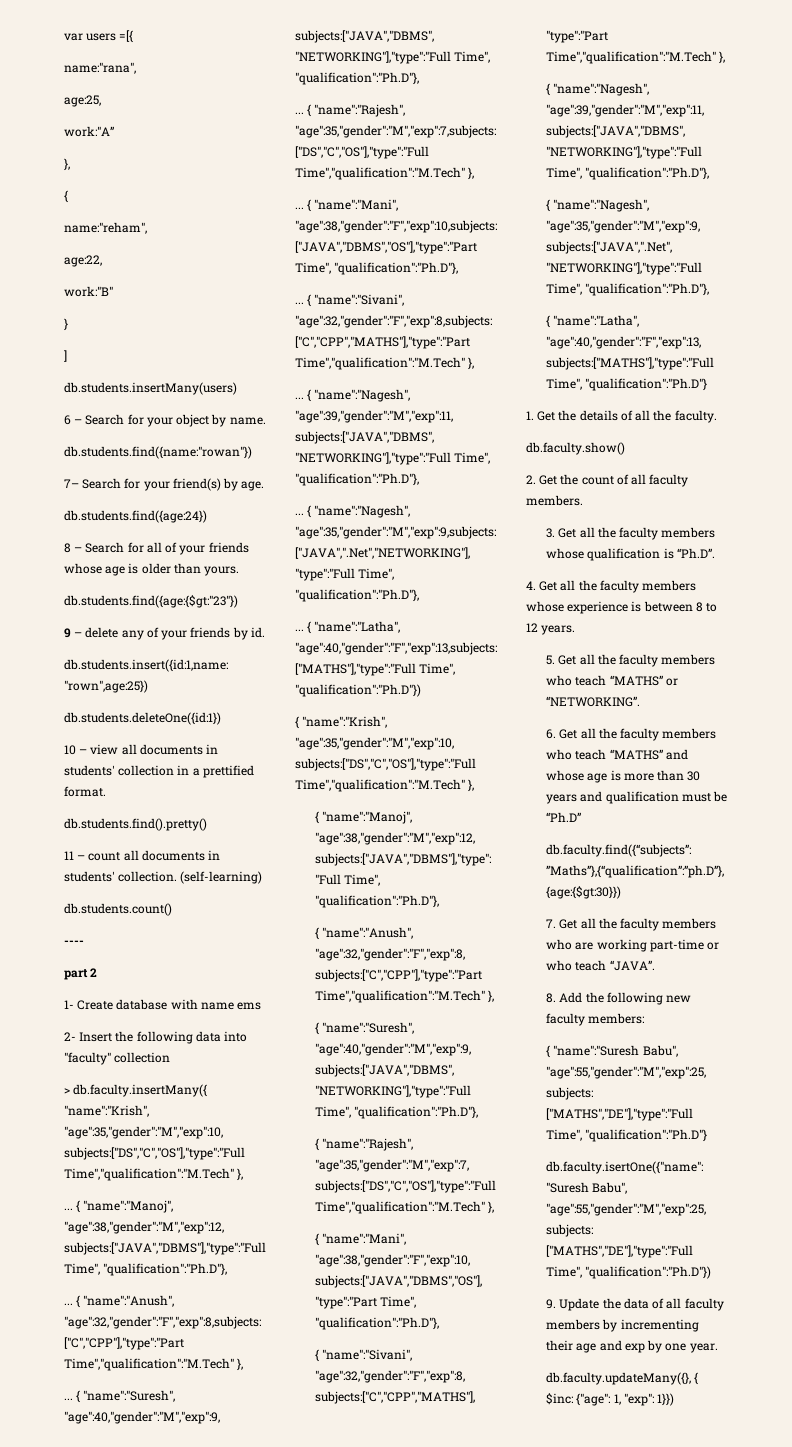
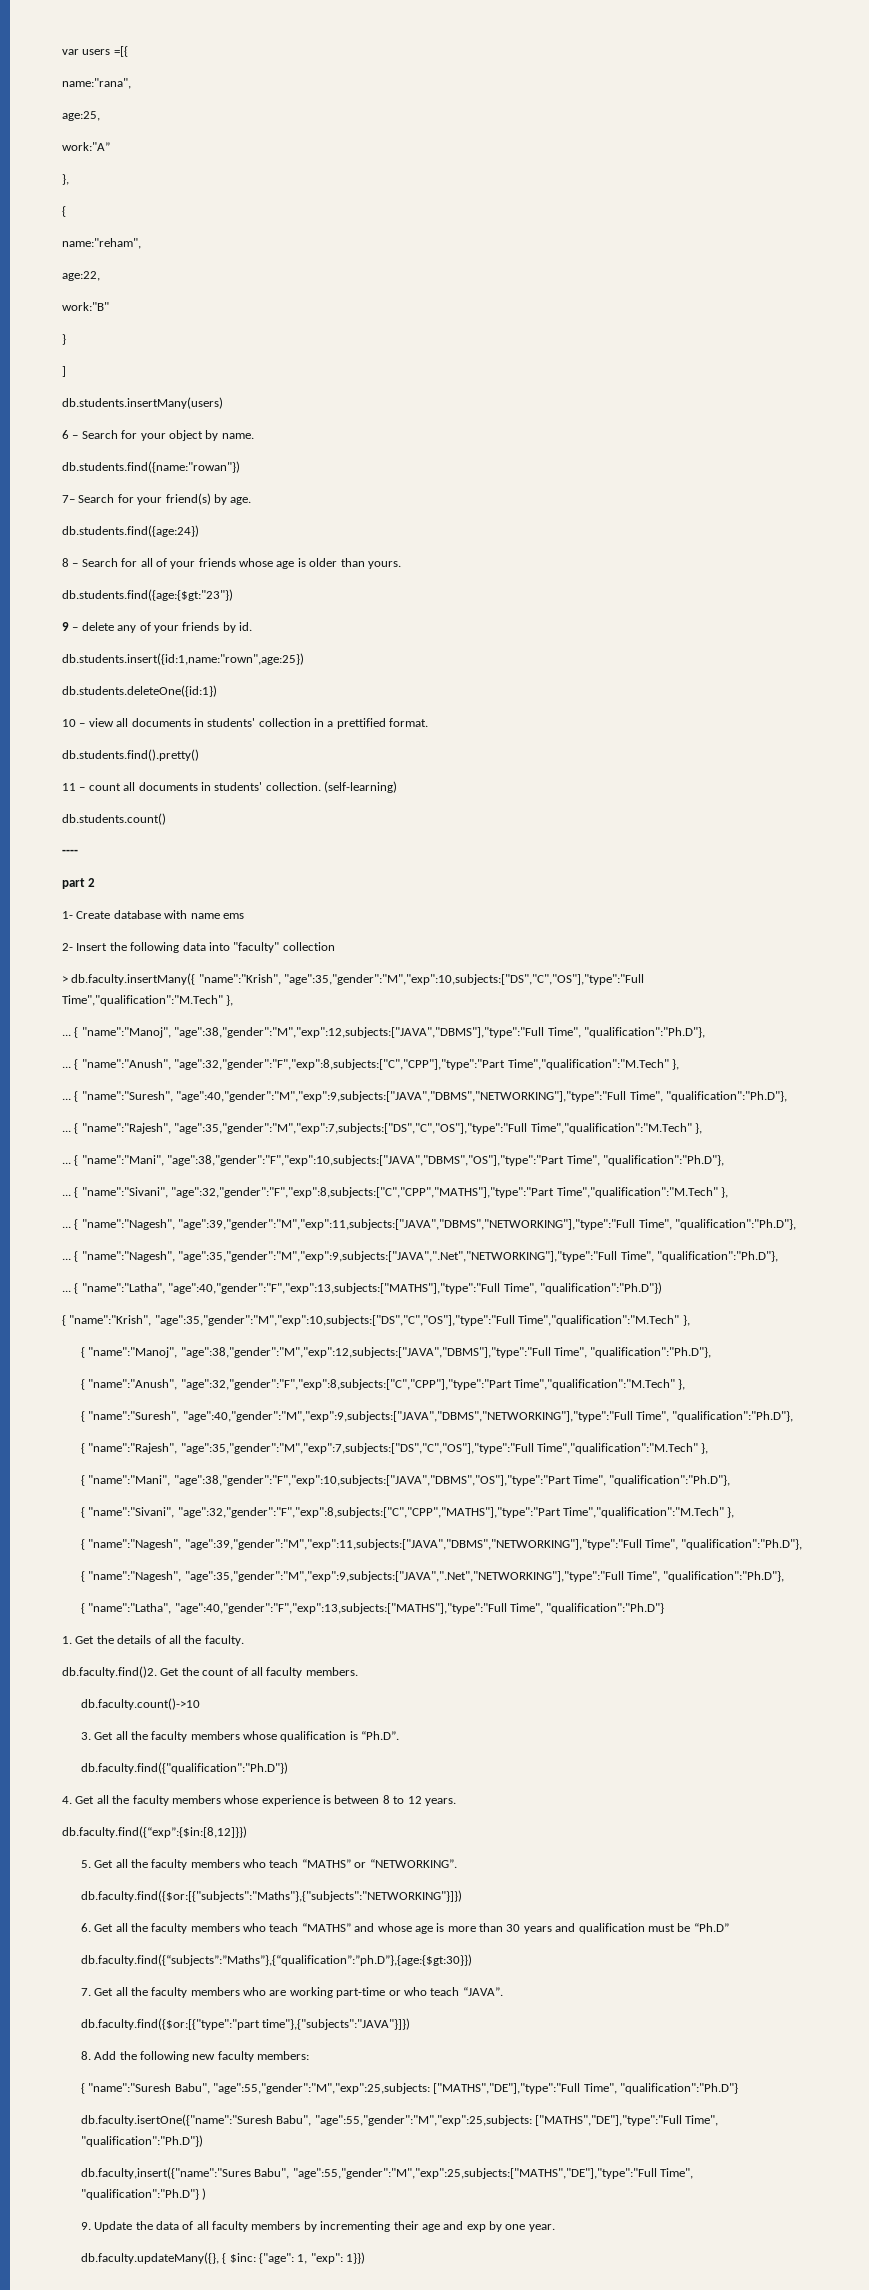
- db.faculty.show()
- 2. Get the count of all faculty members.
+ db.faculty.find()2. Get the count of all faculty members.
+ db.faculty.count()->10
+ db.faculty.find({"qualification":"Ph.D"})
+ db.faculty.find({“exp”:{$in:[8,12]}})
+ db.faculty.find({$or:[{"subjects":"Maths"},{"subjects":"NETWORKING"}]})
+ db.faculty.find({$or:[{"type":"part time"},{"subjects":"JAVA"}]})
+ db.faculty,insert({"name":"Sures Babu", "age":55,"gender":"M","exp":25,subjects:["MATHS","DE"],"type":"Full Time", "qualification":"Ph.D"} )

